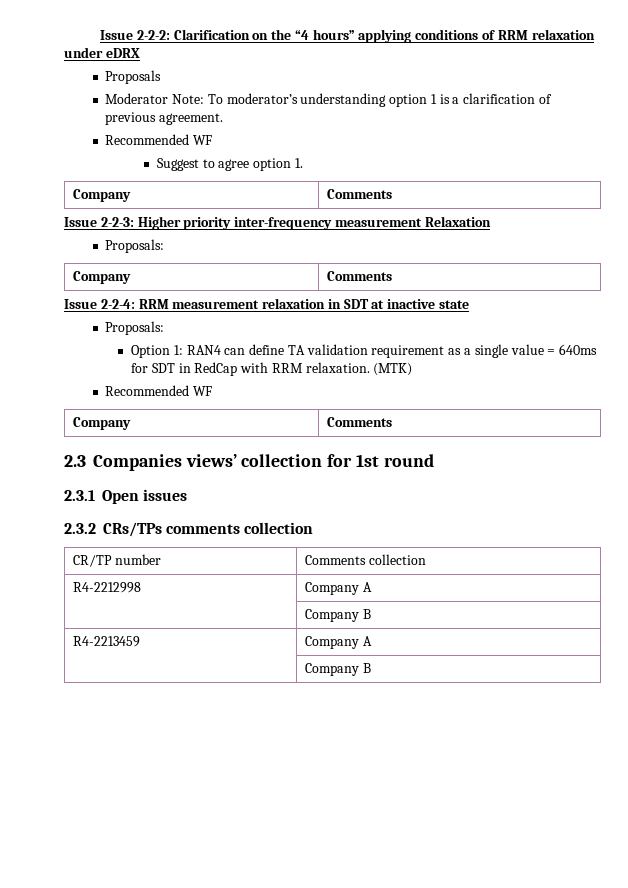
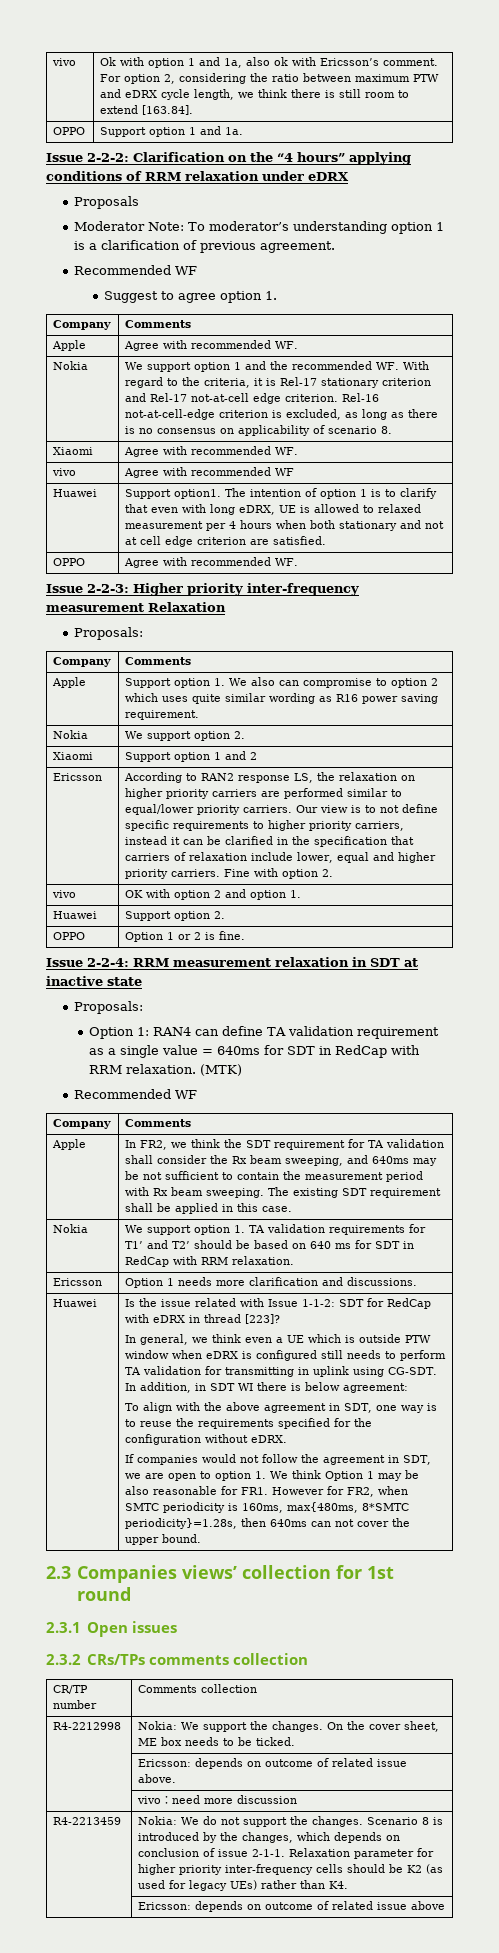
+ vivo | Ok with option 1 and 1a, also ok with Ericsson’s comment. For option 2, considering the ratio between maximum PTW and eDRX cycle length, we think there is still room to extend [163.84].
+ OPPO | Support option 1 and 1a.
+ Apple | Agree with recommended WF.
+ Nokia | We support option 1 and the recommended WF. With regard to the criteria, it is Rel-17 stationary criterion and Rel-17 not-at-cell edge criterion. Rel-16 not-at-cell-edge criterion is excluded, as long as there is no consensus on applicability of scenario 8.
+ Xiaomi | Agree with recommended WF.
+ vivo | Agree with recommended WF
+ Huawei | Support option1. The intention of option 1 is to clarify that even with long eDRX, UE is allowed to relaxed measurement per 4 hours when both stationary and not at cell edge criterion are satisfied.
+ OPPO | Agree with recommended WF.
+ Apple | Support option 1. We also can compromise to option 2 which uses quite similar wording as R16 power saving requirement.
+ Nokia | We support option 2.
+ Xiaomi | Support option 1 and 2
+ Ericsson | According to RAN2 response LS, the relaxation on higher priority carriers are performed similar to equal/lower priority carriers. Our view is to not define specific requirements to higher priority carriers, instead it can be clarified in the specification that carriers of relaxation include lower, equal and higher priority carriers. Fine with option 2.
+ vivo | OK with option 2 and option 1.
+ Huawei | Support option 2.
+ OPPO | Option 1 or 2 is fine.
+ Apple | In FR2, we think the SDT requirement for TA validation shall consider the Rx beam sweeping, and 640ms may be not sufficient to contain the measurement period with Rx beam sweeping. The existing SDT requirement shall be applied in this case.
+ Nokia | We support option 1. TA validation requirements for T1’ and T2’ should be based on 640 ms for SDT in RedCap with RRM relaxation.
+ Ericsson | Option 1 needs more clarification and discussions.
+ Huawei | Is the issue related with Issue 1-1-2: SDT for RedCap with eDRX in thread [223]?
+ In general, we think even a UE which is outside PTW window when eDRX is configured still needs to perform TA validation for transmitting in uplink using CG-SDT. In addition, in SDT WI there is below agreement:
+ To align with the above agreement in SDT, one way is to reuse the requirements specified for the configuration without eDRX.
+ If companies would not follow the agreement in SDT, we are open to option 1. We think Option 1 may be also reasonable for FR1. However for FR2, when SMTC periodicity is 160ms, max{480ms, 8*SMTC periodicity}=1.28s, then 640ms can not cover the upper bound.
- R4-2212998 | Company A
- | Company B
- R4-2213459 | Company A
- | Company B
+ R4-2212998 | Nokia: We support the changes. On the cover sheet, ME box needs to be ticked.
+ | Ericsson: depends on outcome of related issue above.
+ | vivo：need more discussion
+ R4-2213459 | Nokia: We do not support the changes. Scenario 8 is introduced by the changes, which depends on conclusion of issue 2-1-1. Relaxation parameter for higher priority inter-frequency cells should be K2 (as used for legacy UEs) rather than K4.
+ | Ericsson: depends on outcome of related issue above

